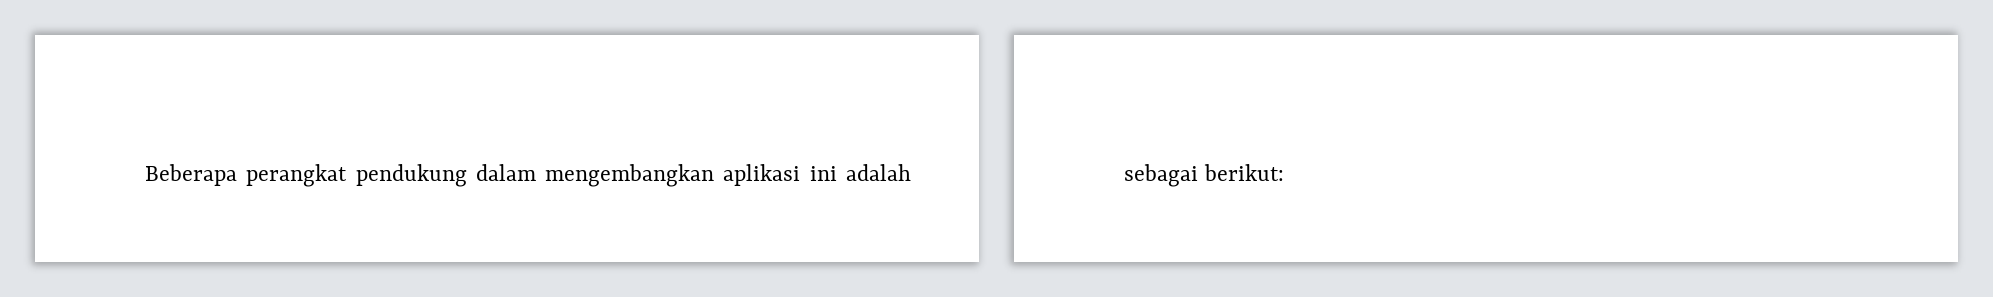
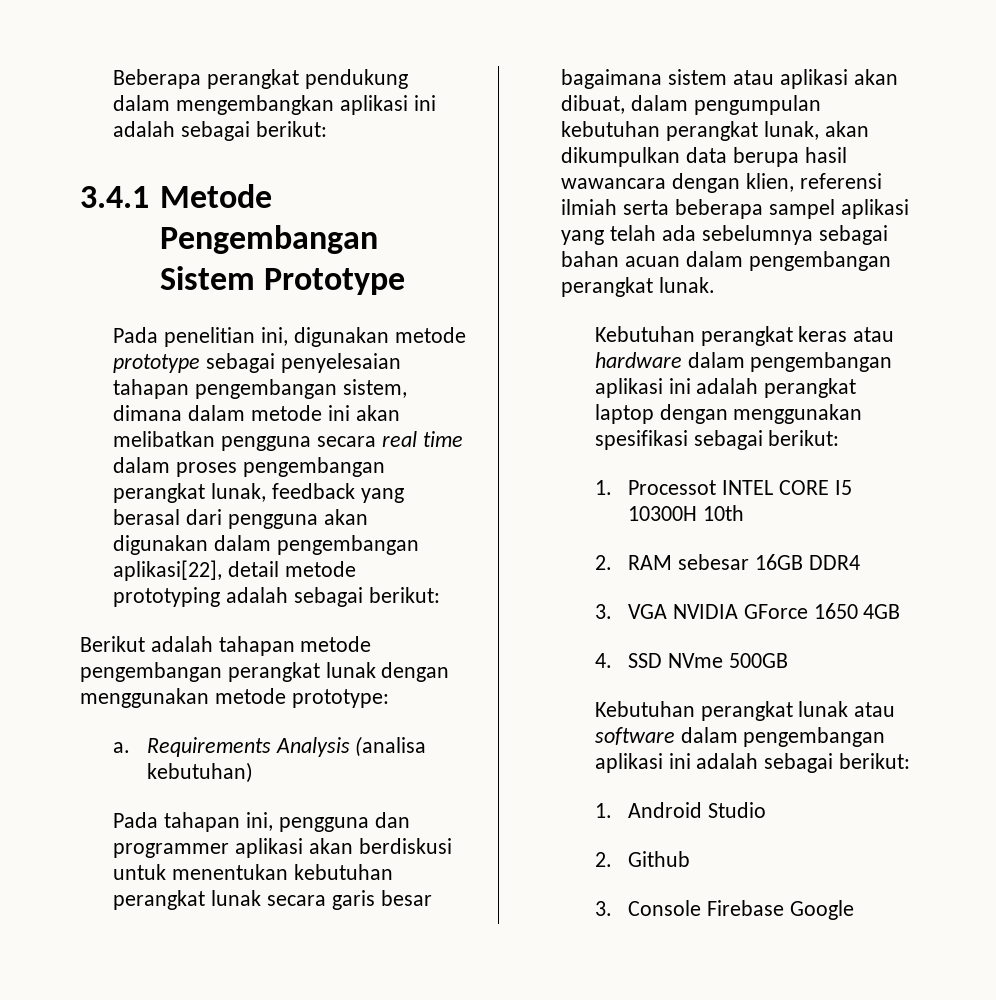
+ 3.4.1 Metode Pengembangan Sistem Prototype
+ Pada penelitian ini, digunakan metode prototype sebagai penyelesaian tahapan pengembangan sistem, dimana dalam metode ini akan melibatkan pengguna secara real time dalam proses pengembangan perangkat lunak, feedback yang berasal dari pengguna akan digunakan dalam pengembangan aplikasi[22], detail metode prototyping adalah sebagai berikut:
+ Berikut adalah tahapan metode pengembangan perangkat lunak dengan menggunakan metode prototype:
+ a. Requirements Analysis (analisa kebutuhan)
+ Pada tahapan ini, pengguna dan programmer aplikasi akan berdiskusi untuk menentukan kebutuhan perangkat lunak secara garis besar bagaimana sistem atau aplikasi akan dibuat, dalam pengumpulan kebutuhan perangkat lunak, akan dikumpulkan data berupa hasil wawancara dengan klien, referensi ilmiah serta beberapa sampel aplikasi yang telah ada sebelumnya sebagai bahan acuan dalam pengembangan perangkat lunak.
+ Kebutuhan perangkat keras atau hardware dalam pengembangan aplikasi ini adalah perangkat laptop dengan menggunakan spesifikasi sebagai berikut:
+ 1. Processot INTEL CORE I5 10300H 10th
+ 2. RAM sebesar 16GB DDR4
+ 3. VGA NVIDIA GForce 1650 4GB
+ 4. SSD NVme 500GB
+ Kebutuhan perangkat lunak atau software dalam pengembangan aplikasi ini adalah sebagai berikut:
+ 1. Android Studio
+ 2. Github
+ 3. Console Firebase Google

